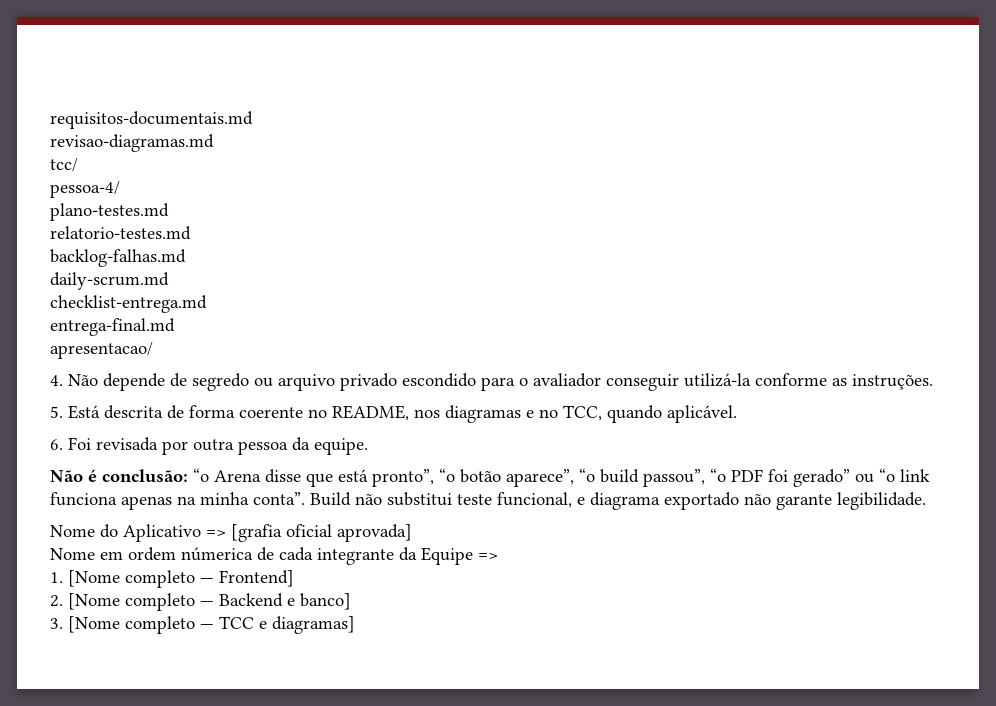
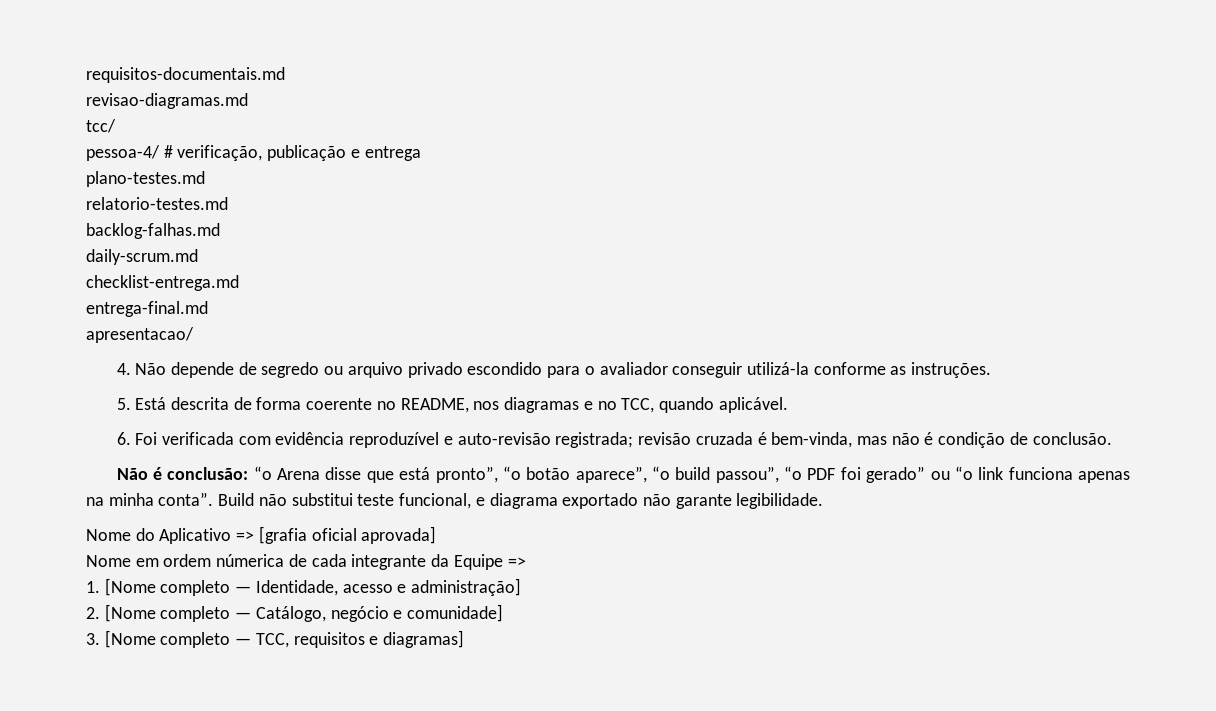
- pessoa-4/
+ pessoa-4/ # verificação, publicação e entrega
- 6. Foi revisada por outra pessoa da equipe.
+ 6. Foi verificada com evidência reproduzível e auto-revisão registrada; revisão cruzada é bem-vinda, mas não é condição de conclusão.
- 1. [Nome completo — Frontend]
+ 1. [Nome completo — Identidade, acesso e administração]
- 2. [Nome completo — Backend e banco]
+ 2. [Nome completo — Catálogo, negócio e comunidade]
- 3. [Nome completo — TCC e diagramas]
+ 3. [Nome completo — TCC, requisitos e diagramas]

